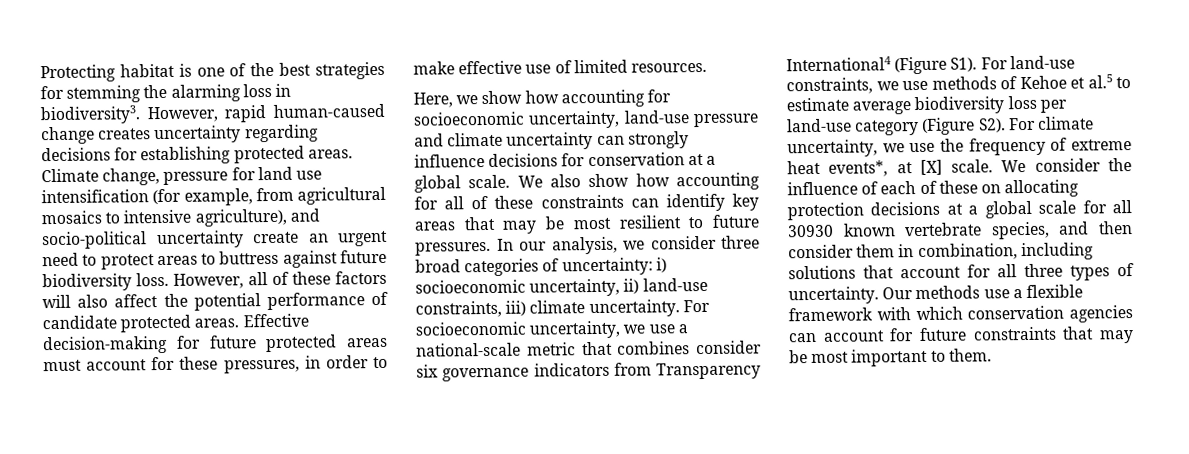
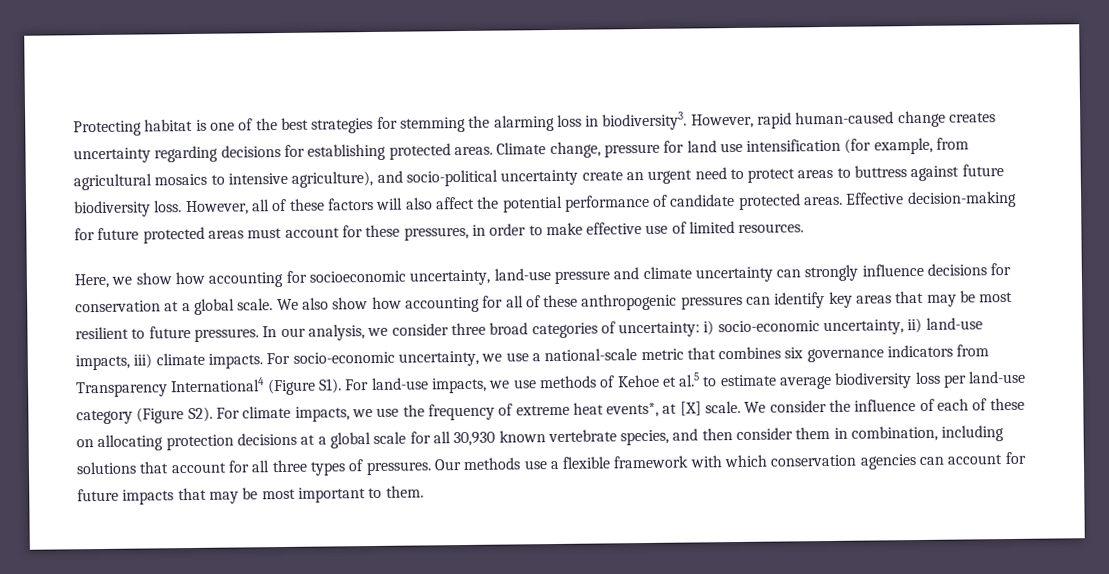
- We also show how accounting for all of these constraints can identify key areas that may be most resilient to future pressures.
+ We also show how accounting for all of these anthropogenic pressures can identify key areas that may be most resilient to future pressures.
- i) socioeconomic uncertainty, ii) land-use constraints, iii) climate uncertainty. For socioeconomic uncertainty, we use a national-scale metric that combines consider six governance indicators from Transparency International4 (Figure S1). For land-use constraints, we use methods of Kehoe et al.5 to estimate average biodiversity loss per land-use category (Figure S2). For climate uncertainty, we use the frequency of extreme heat events*, at [X] scale.
+ i) socio-economic uncertainty, ii) land-use impacts, iii) climate impacts. For socio-economic uncertainty, we use a national-scale metric that combines six governance indicators from Transparency International4 (Figure S1). For land-use impacts, we use methods of Kehoe et al.5 to estimate average biodiversity loss per land-use category (Figure S2). For climate impacts, we use the frequency of extreme heat events*, at [X] scale.
- We consider the influence of each of these on allocating protection decisions at a global scale for all 30930 known vertebrate species, and then consider them in combination, including solutions that account for all three types of uncertainty.
+ We consider the influence of each of these on allocating protection decisions at a global scale for all 30,930 known vertebrate species, and then consider them in combination, including solutions that account for all three types of pressures.
- Our methods use a flexible framework with which conservation agencies can account for future constraints that may be most important to them.
+ Our methods use a flexible framework with which conservation agencies can account for future impacts that may be most important to them.

